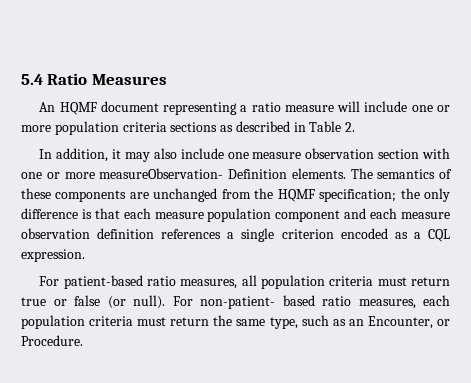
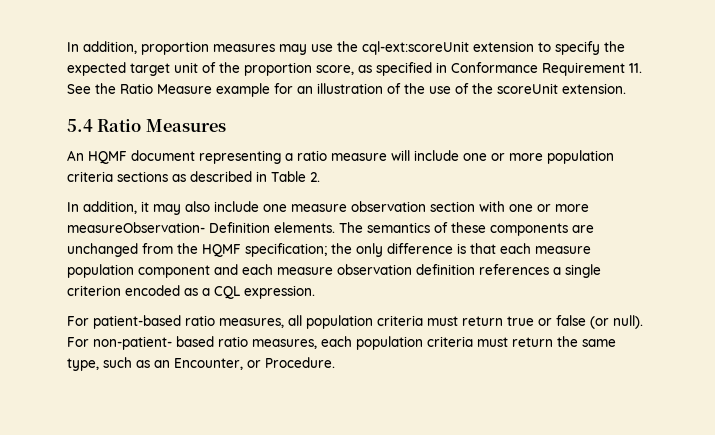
+ In addition, proportion measures may use the cql-ext:scoreUnit extension to specify the expected target unit of the proportion score, as specified in Conformance Requirement 11. See the Ratio Measure example for an illustration of the use of the scoreUnit extension.

